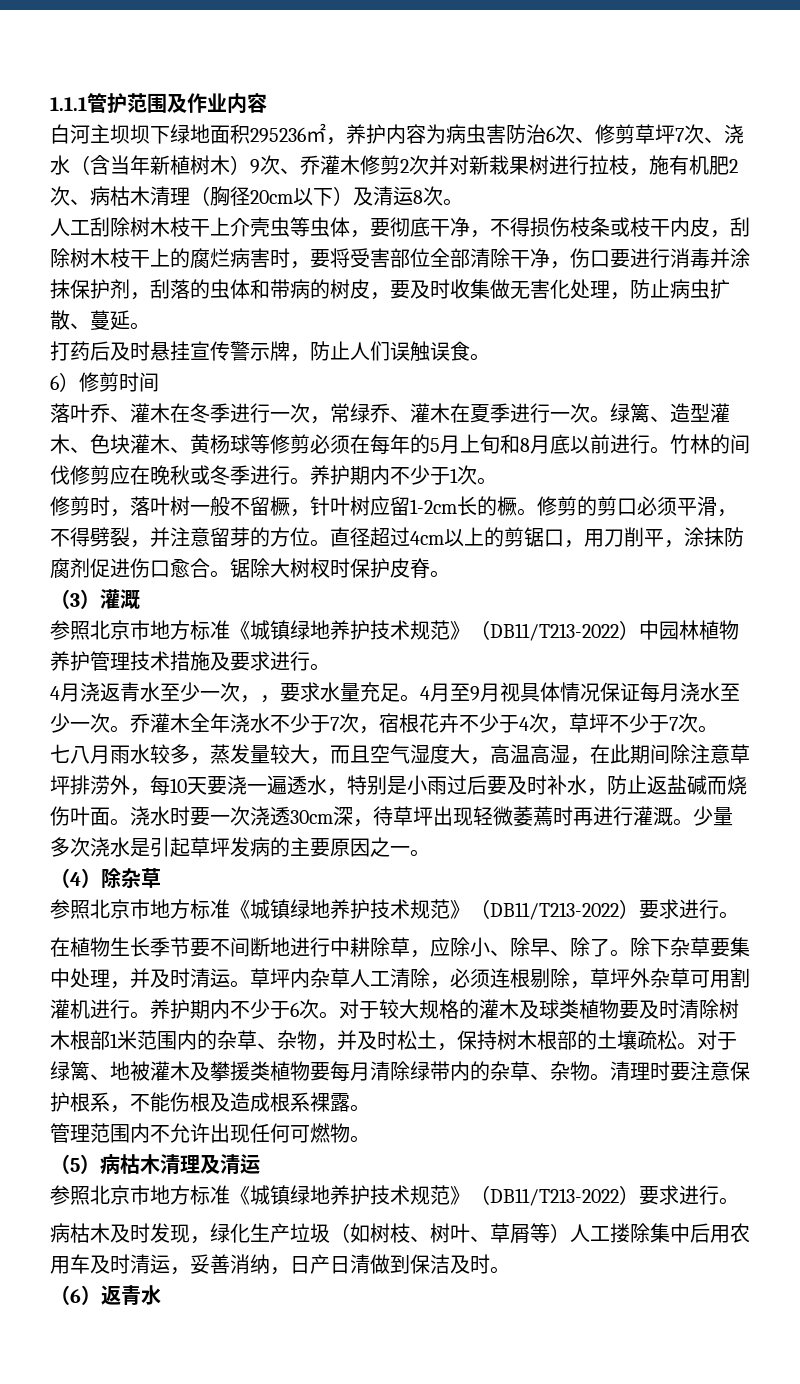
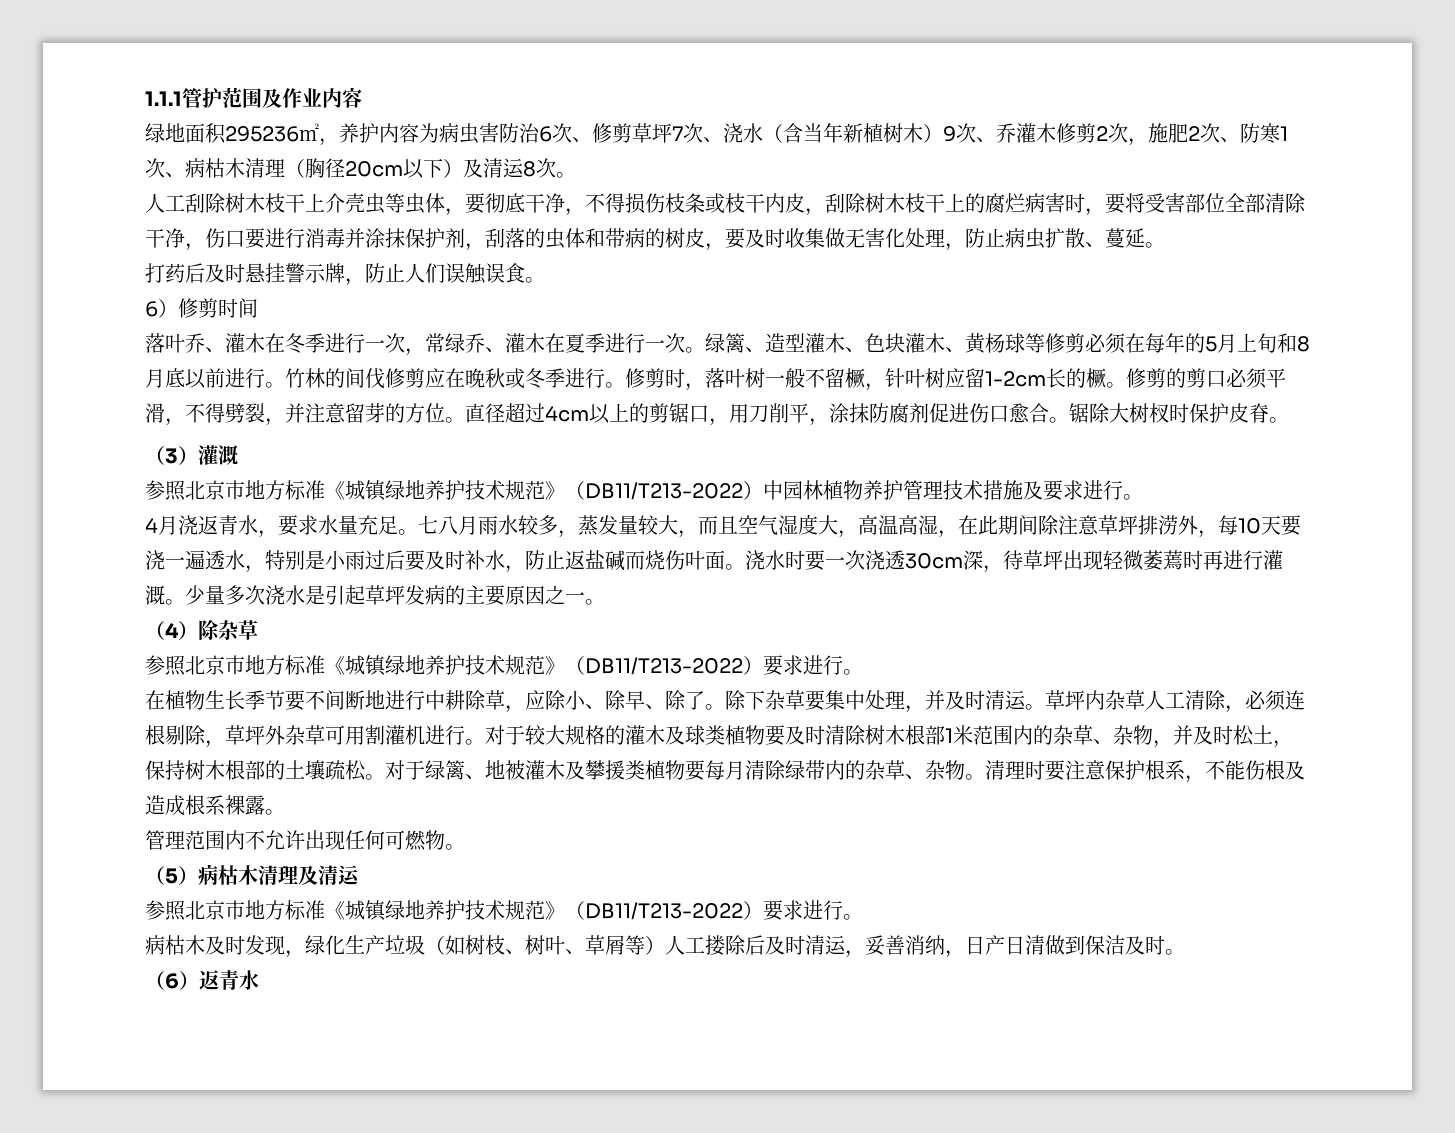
- 白河主坝坝下绿地面积295236㎡，养护内容为病虫害防治6次、修剪草坪7次、浇水（含当年新植树木）9次、乔灌木修剪2次并对新栽果树进行拉枝，施有机肥2次、病枯木清理（胸径20cm以下）及清运8次。
+ 绿地面积295236㎡，养护内容为病虫害防治6次、修剪草坪7次、浇水（含当年新植树木）9次、乔灌木修剪2次，施肥2次、防寒1次、病枯木清理（胸径20cm以下）及清运8次。
- 打药后及时悬挂宣传警示牌，防止人们误触误食。
+ 打药后及时悬挂警示牌，防止人们误触误食。
- 竹林的间伐修剪应在晚秋或冬季进行。养护期内不少于1次。
- 修剪时，落叶树一般不留橛，针叶树应留1-2cm长的橛。
+ 竹林的间伐修剪应在晚秋或冬季进行。修剪时，落叶树一般不留橛，针叶树应留1-2cm长的橛。
- 4月浇返青水至少一次，，要求水量充足。4月至9月视具体情况保证每月浇水至少一次。乔灌木全年浇水不少于7次，宿根花卉不少于4次，草坪不少于7次。
- 七八月雨水较多，蒸发量较大，而且空气湿度大，高温高湿，在此期间除注意草坪排涝外，每10天要浇一遍透水，特别是小雨过后要及时补水，防止返盐碱而烧伤叶面。
+ 4月浇返青水，要求水量充足。七八月雨水较多，蒸发量较大，而且空气湿度大，高温高湿，在此期间除注意草坪排涝外，每10天要浇一遍透水，特别是小雨过后要及时补水，防止返盐碱而烧伤叶面。
- 养护期内不少于6次。
- 病枯木及时发现，绿化生产垃圾（如树枝、树叶、草屑等）人工搂除集中后用农用车及时清运，妥善消纳，日产日清做到保洁及时。
+ 病枯木及时发现，绿化生产垃圾（如树枝、树叶、草屑等）人工搂除后及时清运，妥善消纳，日产日清做到保洁及时。

